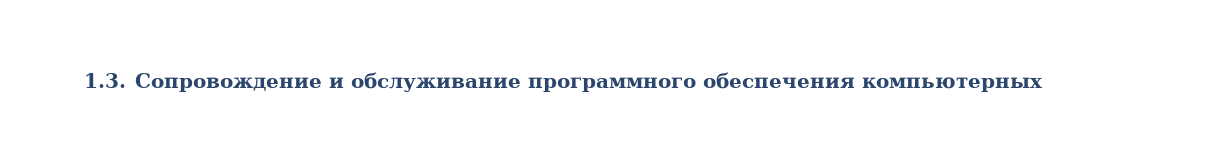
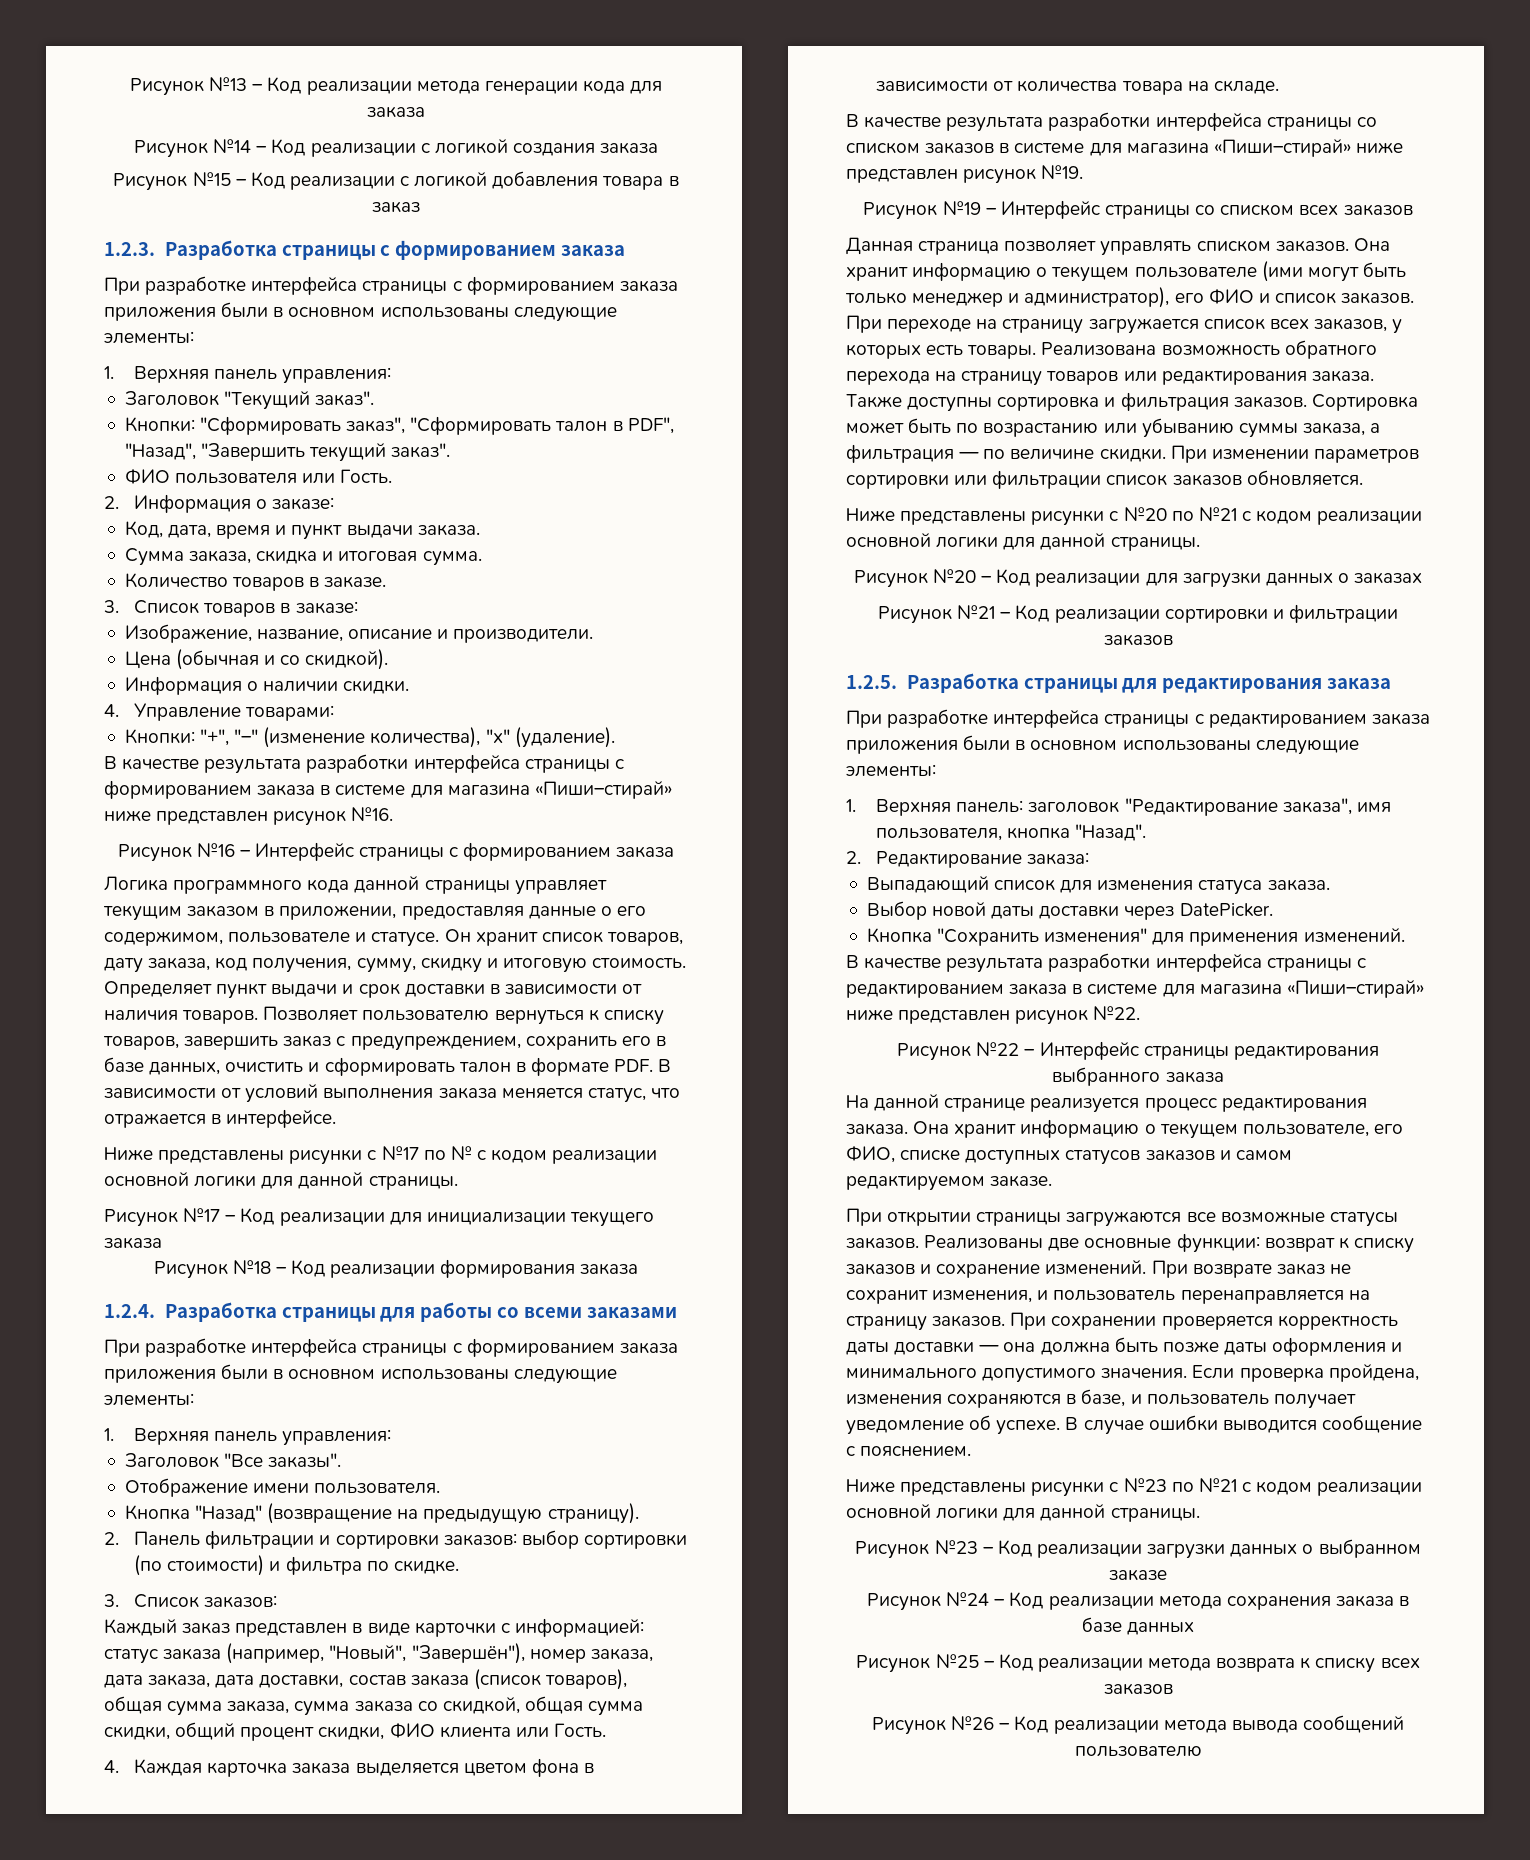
- 1.3. Сопровождение и обслуживание программного обеспечения компьютерных
+ Рисунок №13 – Код реализации метода генерации кода для заказа
+ Рисунок №14 – Код реализации с логикой создания заказа
+ Рисунок №15 – Код реализации с логикой добавления товара в заказ
+ 1.2.3. Разработка страницы с формированием заказа
+ При разработке интерфейса страницы с формированием заказа приложения были в основном использованы следующие элементы:
+ 1. Верхняя панель управления:
+ Заголовок "Текущий заказ".
+ Кнопки: "Сформировать заказ", "Сформировать талон в PDF", "Назад", "Завершить текущий заказ".
+ ФИО пользователя или Гость.
+ 2. Информация о заказе:
+ Код, дата, время и пункт выдачи заказа.
+ Сумма заказа, скидка и итоговая сумма.
+ Количество товаров в заказе.
+ 3. Список товаров в заказе:
+ Изображение, название, описание и производители.
+ Цена (обычная и со скидкой).
+ Информация о наличии скидки.
+ 4. Управление товарами:
+ Кнопки: "+", "–" (изменение количества), "х" (удаление).
+ В качестве результата разработки интерфейса страницы с формированием заказа в системе для магазина «Пиши–стирай» ниже представлен рисунок №16.
+ Рисунок №16 – Интерфейс страницы с формированием заказа
+ Логика программного кода данной страницы управляет текущим заказом в приложении, предоставляя данные о его содержимом, пользователе и статусе. Он хранит список товаров, дату заказа, код получения, сумму, скидку и итоговую стоимость. Определяет пункт выдачи и срок доставки в зависимости от наличия товаров. Позволяет пользователю вернуться к списку товаров, завершить заказ с предупреждением, сохранить его в базе данных, очистить и сформировать талон в формате PDF. В зависимости от условий выполнения заказа меняется статус, что отражается в интерфейсе.
+ Ниже представлены рисунки с №17 по № с кодом реализации основной логики для данной страницы.
+ Рисунок №17 – Код реализации для инициализации текущего заказа
+ Рисунок №18 – Код реализации формирования заказа
+ 1.2.4. Разработка страницы для работы со всеми заказами
+ При разработке интерфейса страницы с формированием заказа приложения были в основном использованы следующие элементы:
+ 1. Верхняя панель управления:
+ Заголовок "Все заказы".
+ Отображение имени пользователя.
+ Кнопка "Назад" (возвращение на предыдущую страницу).
+ 2. Панель фильтрации и сортировки заказов: выбор сортировки (по стоимости) и фильтра по скидке.
+ 3. Список заказов:
+ Каждый заказ представлен в виде карточки с информацией: статус заказа (например, "Новый", "Завершён"), номер заказа, дата заказа, дата доставки, состав заказа (список товаров), общая сумма заказа, сумма заказа со скидкой, общая сумма скидки, общий процент скидки, ФИО клиента или Гость.
+ 4. Каждая карточка заказа выделяется цветом фона в зависимости от количества товара на складе.
+ В качестве результата разработки интерфейса страницы со списком заказов в системе для магазина «Пиши–стирай» ниже представлен рисунок №19.
+ Рисунок №19 – Интерфейс страницы со списком всех заказов
+ Данная страница позволяет управлять списком заказов. Она хранит информацию о текущем пользователе (ими могут быть только менеджер и администратор), его ФИО и список заказов. При переходе на страницу загружается список всех заказов, у которых есть товары. Реализована возможность обратного перехода на страницу товаров или редактирования заказа. Также доступны сортировка и фильтрация заказов. Сортировка может быть по возрастанию или убыванию суммы заказа, а фильтрация — по величине скидки. При изменении параметров сортировки или фильтрации список заказов обновляется.
+ Ниже представлены рисунки с №20 по №21 с кодом реализации основной логики для данной страницы.
+ Рисунок №20 – Код реализации для загрузки данных о заказах
+ Рисунок №21 – Код реализации сортировки и фильтрации заказов
+ 1.2.5. Разработка страницы для редактирования заказа
+ При разработке интерфейса страницы с редактированием заказа приложения были в основном использованы следующие элементы:
+ 1. Верхняя панель: заголовок "Редактирование заказа", имя пользователя, кнопка "Назад".
+ 2. Редактирование заказа:
+ Выпадающий список для изменения статуса заказа.
+ Выбор новой даты доставки через DatePicker.
+ Кнопка "Сохранить изменения" для применения изменений.
+ В качестве результата разработки интерфейса страницы с редактированием заказа в системе для магазина «Пиши–стирай» ниже представлен рисунок №22.
+ Рисунок №22 – Интерфейс страницы редактирования выбранного заказа
+ На данной странице реализуется процесс редактирования заказа. Она хранит информацию о текущем пользователе, его ФИО, списке доступных статусов заказов и самом редактируемом заказе.
+ При открытии страницы загружаются все возможные статусы заказов. Реализованы две основные функции: возврат к списку заказов и сохранение изменений. При возврате заказ не сохранит изменения, и пользователь перенаправляется на страницу заказов. При сохранении проверяется корректность даты доставки — она должна быть позже даты оформления и минимального допустимого значения. Если проверка пройдена, изменения сохраняются в базе, и пользователь получает уведомление об успехе. В случае ошибки выводится сообщение с пояснением.
+ Ниже представлены рисунки с №23 по №21 с кодом реализации основной логики для данной страницы.
+ Рисунок №23 – Код реализации загрузки данных о выбранном заказе
+ Рисунок №24 – Код реализации метода сохранения заказа в базе данных
+ Рисунок №25 – Код реализации метода возврата к списку всех заказов
+ Рисунок №26 – Код реализации метода вывода сообщений пользователю

